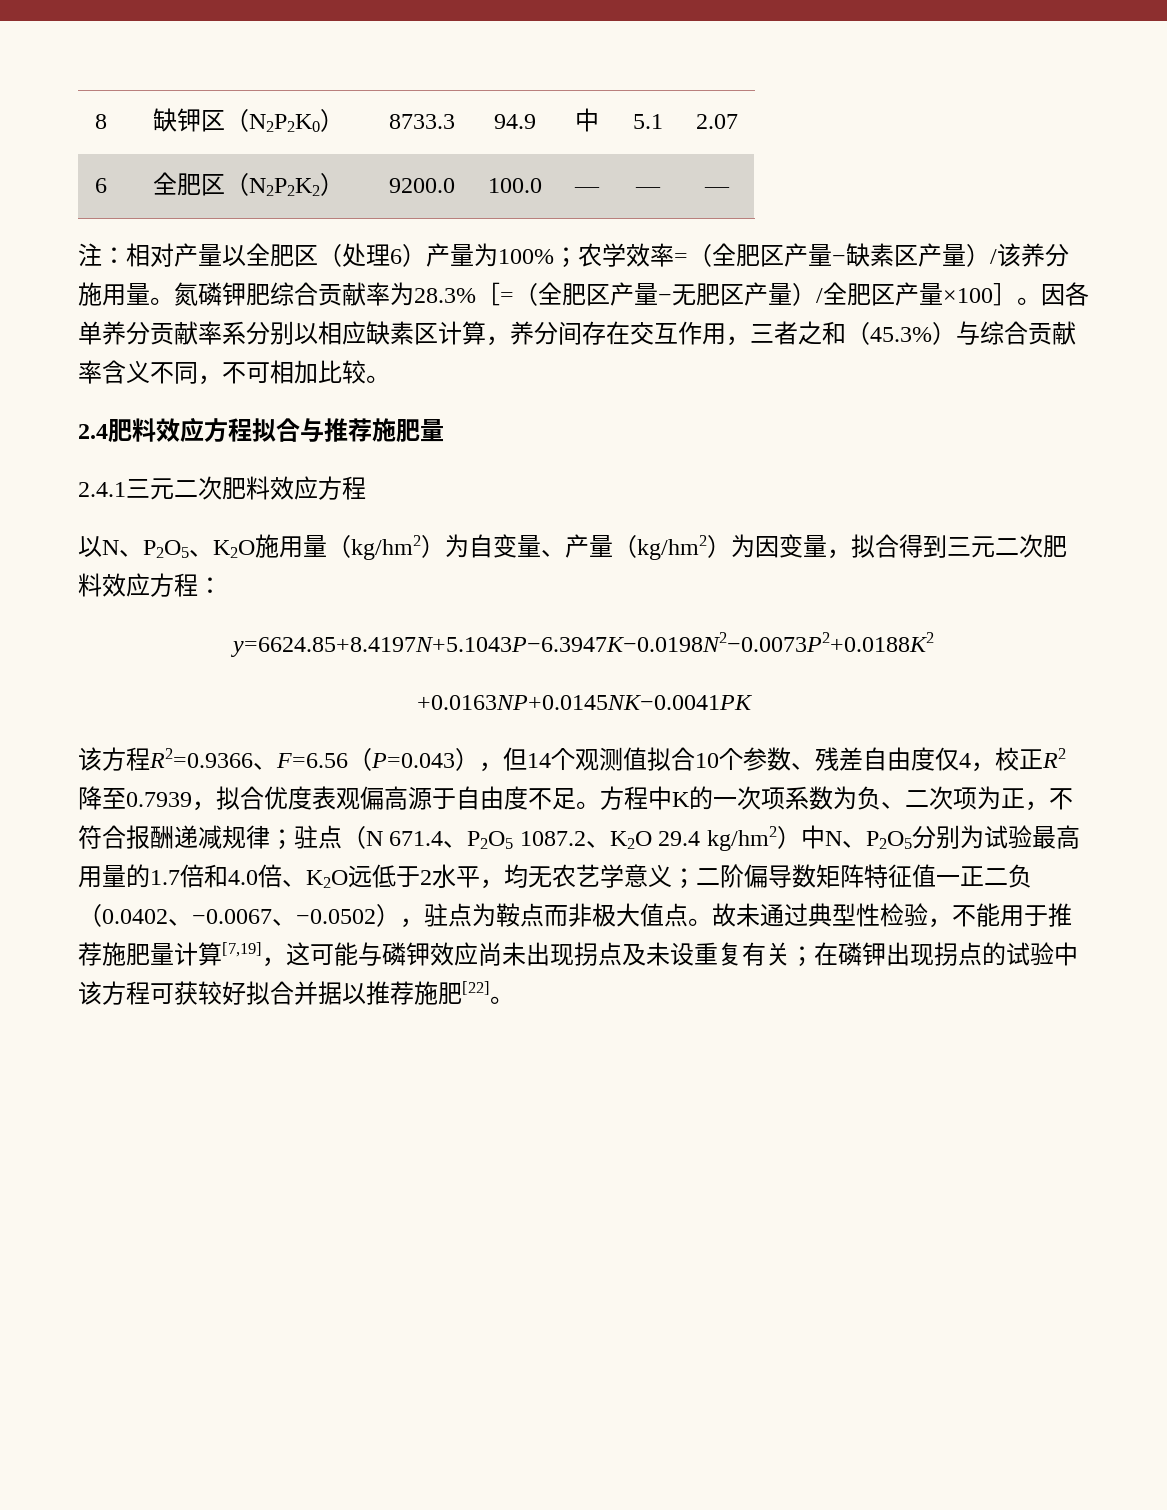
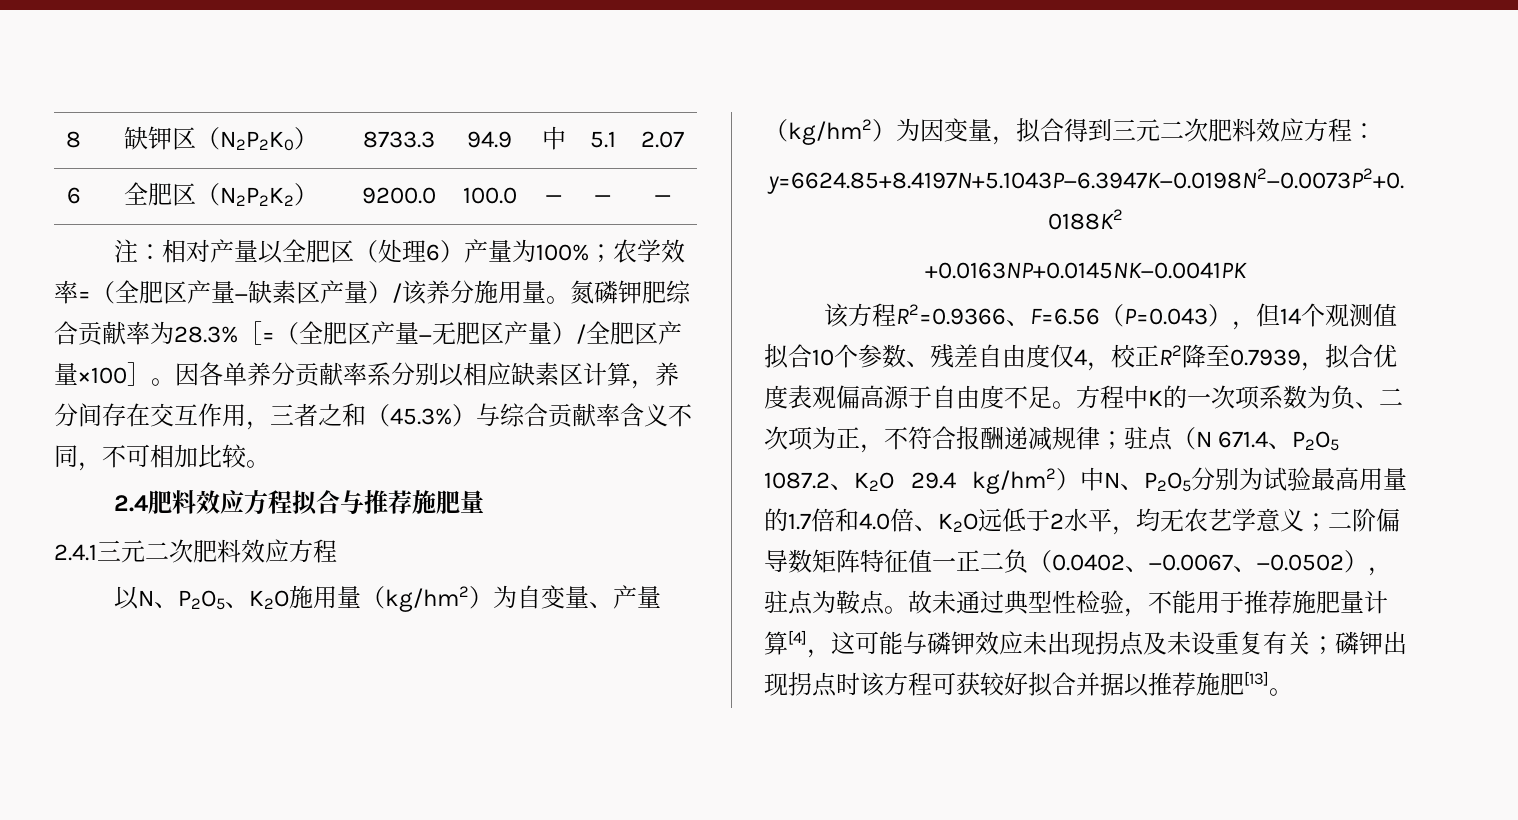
- 二阶偏导数矩阵特征值一正二负（0.0402、−0.0067、−0.0502），驻点为鞍点而非极大值点。
+ 二阶偏导数矩阵特征值一正二负（0.0402、−0.0067、−0.0502），驻点为鞍点。
- 故未通过典型性检验，不能用于推荐施肥量计算[7,19]，这可能与磷钾效应尚未出现拐点及未设重复有关；在磷钾出现拐点的试验中该方程可获较好拟合并据以推荐施肥[22]。
+ 故未通过典型性检验，不能用于推荐施肥量计算[4]，这可能与磷钾效应未出现拐点及未设重复有关；磷钾出现拐点时该方程可获较好拟合并据以推荐施肥[13]。

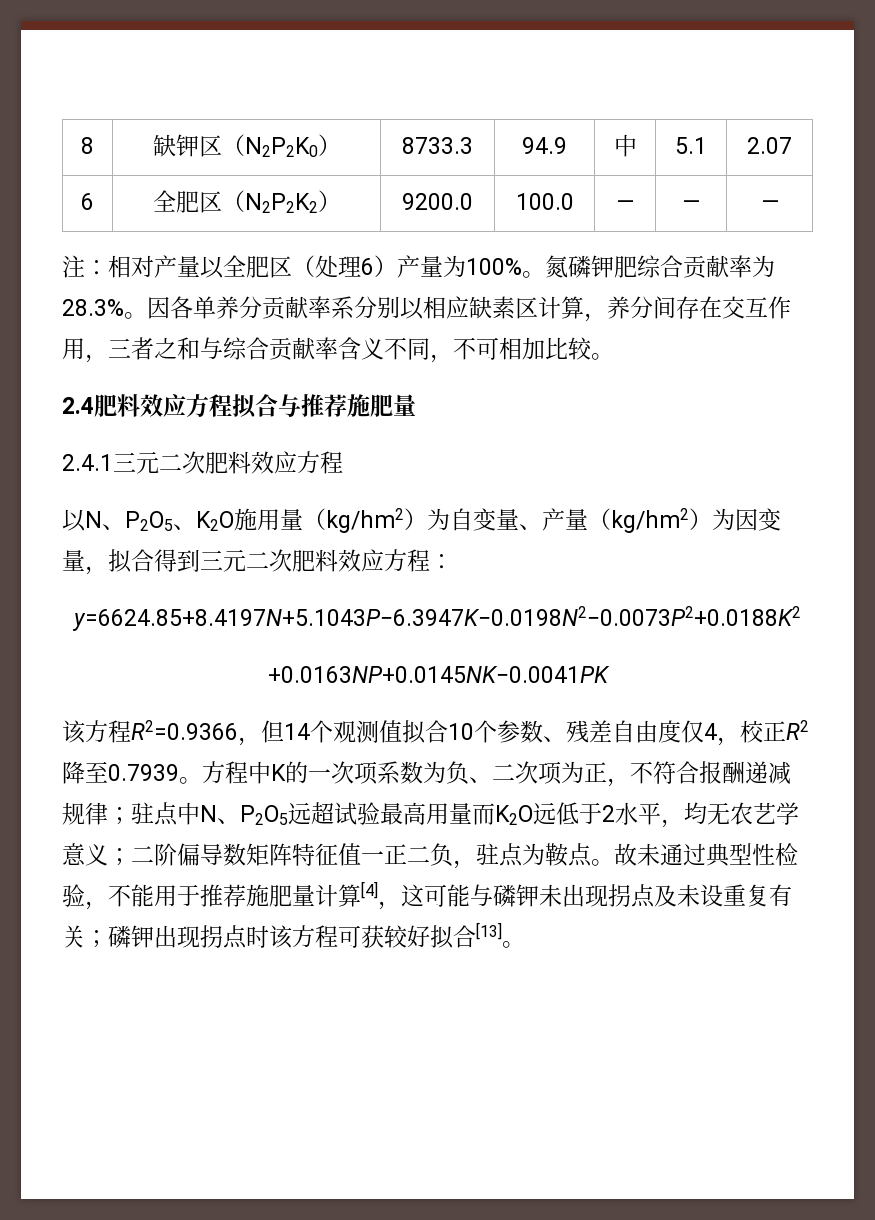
- 注：相对产量以全肥区（处理6）产量为100%；农学效率=（全肥区产量−缺素区产量）/该养分施用量。
+ 注：相对产量以全肥区（处理6）产量为100%。
- 氮磷钾肥综合贡献率为28.3%［=（全肥区产量−无肥区产量）/全肥区产量×100］。
+ 氮磷钾肥综合贡献率为28.3%。
- 因各单养分贡献率系分别以相应缺素区计算，养分间存在交互作用，三者之和（45.3%）与综合贡献率含义不同，不可相加比较。
+ 因各单养分贡献率系分别以相应缺素区计算，养分间存在交互作用，三者之和与综合贡献率含义不同，不可相加比较。
- 该方程R2=0.9366、F=6.56（P=0.043），但14个观测值拟合10个参数、残差自由度仅4，校正R2降至0.7939，拟合优度表观偏高源于自由度不足。
+ 该方程R2=0.9366，但14个观测值拟合10个参数、残差自由度仅4，校正R2降至0.7939。
- 方程中K的一次项系数为负、二次项为正，不符合报酬递减规律；驻点（N 671.4、P2O5 1087.2、K2O 29.4 kg/hm2）中N、P2O5分别为试验最高用量的1.7倍和4.0倍、K2O远低于2水平，均无农艺学意义；二阶偏导数矩阵特征值一正二负（0.0402、−0.0067、−0.0502），驻点为鞍点。
+ 方程中K的一次项系数为负、二次项为正，不符合报酬递减规律；驻点中N、P2O5远超试验最高用量而K2O远低于2水平，均无农艺学意义；二阶偏导数矩阵特征值一正二负，驻点为鞍点。
- 故未通过典型性检验，不能用于推荐施肥量计算[4]，这可能与磷钾效应未出现拐点及未设重复有关；磷钾出现拐点时该方程可获较好拟合并据以推荐施肥[13]。
+ 故未通过典型性检验，不能用于推荐施肥量计算[4]，这可能与磷钾未出现拐点及未设重复有关；磷钾出现拐点时该方程可获较好拟合[13]。

